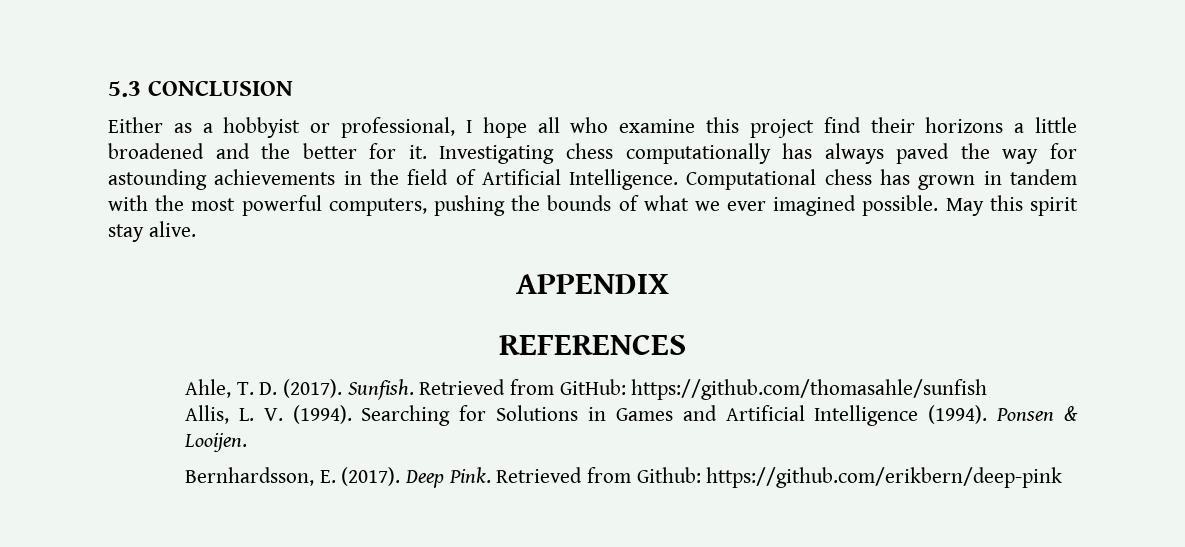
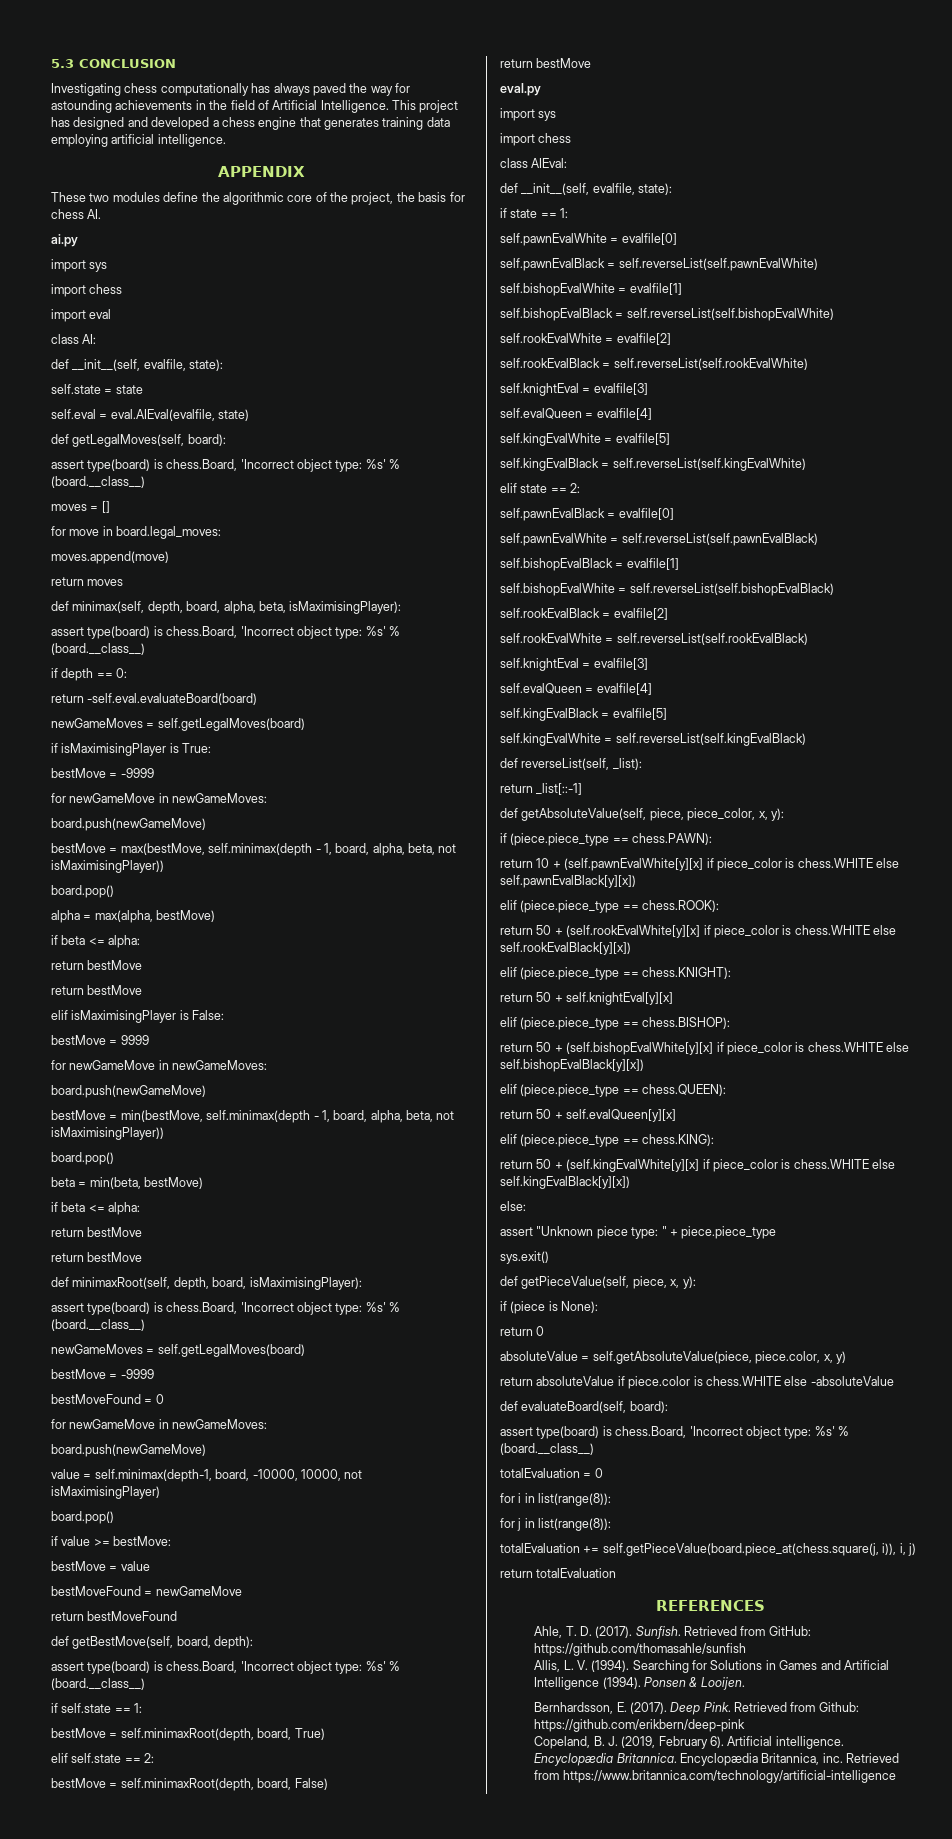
- Either as a hobbyist or professional, I hope all who examine this project find their horizons a little broadened and the better for it.
- Computational chess has grown in tandem with the most powerful computers, pushing the bounds of what we ever imagined possible. May this spirit stay alive.
+ This project has designed and developed a chess engine that generates training data employing artificial intelligence.
  APPENDIX
+ These two modules define the algorithmic core of the project, the basis for chess AI.
+ ai.py
+ import sys
+ import chess
+ import eval
+ class AI:
+ def __init__(self, evalfile, state):
+ self.state = state
+ self.eval = eval.AIEval(evalfile, state)
+ def getLegalMoves(self, board):
+ assert type(board) is chess.Board, 'Incorrect object type: %s' % (board.__class__)
+ moves = []
+ for move in board.legal_moves:
+ moves.append(move)
+ return moves
+ def minimax(self, depth, board, alpha, beta, isMaximisingPlayer):
+ assert type(board) is chess.Board, 'Incorrect object type: %s' % (board.__class__)
+ if depth == 0:
+ return -self.eval.evaluateBoard(board)
+ newGameMoves = self.getLegalMoves(board)
+ if isMaximisingPlayer is True:
+ bestMove = -9999
+ for newGameMove in newGameMoves:
+ board.push(newGameMove)
+ bestMove = max(bestMove, self.minimax(depth - 1, board, alpha, beta, not isMaximisingPlayer))
+ board.pop()
+ alpha = max(alpha, bestMove)
+ if beta <= alpha:
+ return bestMove
+ return bestMove
+ elif isMaximisingPlayer is False:
+ bestMove = 9999
+ for newGameMove in newGameMoves:
+ board.push(newGameMove)
+ bestMove = min(bestMove, self.minimax(depth - 1, board, alpha, beta, not isMaximisingPlayer))
+ board.pop()
+ beta = min(beta, bestMove)
+ if beta <= alpha:
+ return bestMove
+ return bestMove
+ def minimaxRoot(self, depth, board, isMaximisingPlayer):
+ assert type(board) is chess.Board, 'Incorrect object type: %s' % (board.__class__)
+ newGameMoves = self.getLegalMoves(board)
+ bestMove = -9999
+ bestMoveFound = 0
+ for newGameMove in newGameMoves:
+ board.push(newGameMove)
+ value = self.minimax(depth-1, board, -10000, 10000, not isMaximisingPlayer)
+ board.pop()
+ if value >= bestMove:
+ bestMove = value
+ bestMoveFound = newGameMove
+ return bestMoveFound
+ def getBestMove(self, board, depth):
+ assert type(board) is chess.Board, 'Incorrect object type: %s' % (board.__class__)
+ if self.state == 1:
+ bestMove = self.minimaxRoot(depth, board, True)
+ elif self.state == 2:
+ bestMove = self.minimaxRoot(depth, board, False)
+ return bestMove
+ eval.py
+ import sys
+ import chess
+ class AIEval:
+ def __init__(self, evalfile, state):
+ if state == 1:
+ self.pawnEvalWhite = evalfile[0]
+ self.pawnEvalBlack = self.reverseList(self.pawnEvalWhite)
+ self.bishopEvalWhite = evalfile[1]
+ self.bishopEvalBlack = self.reverseList(self.bishopEvalWhite)
+ self.rookEvalWhite = evalfile[2]
+ self.rookEvalBlack = self.reverseList(self.rookEvalWhite)
+ self.knightEval = evalfile[3]
+ self.evalQueen = evalfile[4]
+ self.kingEvalWhite = evalfile[5]
+ self.kingEvalBlack = self.reverseList(self.kingEvalWhite)
+ elif state == 2:
+ self.pawnEvalBlack = evalfile[0]
+ self.pawnEvalWhite = self.reverseList(self.pawnEvalBlack)
+ self.bishopEvalBlack = evalfile[1]
+ self.bishopEvalWhite = self.reverseList(self.bishopEvalBlack)
+ self.rookEvalBlack = evalfile[2]
+ self.rookEvalWhite = self.reverseList(self.rookEvalBlack)
+ self.knightEval = evalfile[3]
+ self.evalQueen = evalfile[4]
+ self.kingEvalBlack = evalfile[5]
+ self.kingEvalWhite = self.reverseList(self.kingEvalBlack)
+ def reverseList(self, _list):
+ return _list[::-1]
+ def getAbsoluteValue(self, piece, piece_color, x, y):
+ if (piece.piece_type == chess.PAWN):
+ return 10 + (self.pawnEvalWhite[y][x] if piece_color is chess.WHITE else self.pawnEvalBlack[y][x])
+ elif (piece.piece_type == chess.ROOK):
+ return 50 + (self.rookEvalWhite[y][x] if piece_color is chess.WHITE else self.rookEvalBlack[y][x])
+ elif (piece.piece_type == chess.KNIGHT):
+ return 50 + self.knightEval[y][x]
+ elif (piece.piece_type == chess.BISHOP):
+ return 50 + (self.bishopEvalWhite[y][x] if piece_color is chess.WHITE else self.bishopEvalBlack[y][x])
+ elif (piece.piece_type == chess.QUEEN):
+ return 50 + self.evalQueen[y][x]
+ elif (piece.piece_type == chess.KING):
+ return 50 + (self.kingEvalWhite[y][x] if piece_color is chess.WHITE else self.kingEvalBlack[y][x])
+ else:
+ assert "Unknown piece type: " + piece.piece_type
+ sys.exit()
+ def getPieceValue(self, piece, x, y):
+ if (piece is None):
+ return 0
+ absoluteValue = self.getAbsoluteValue(piece, piece.color, x, y)
+ return absoluteValue if piece.color is chess.WHITE else -absoluteValue
+ def evaluateBoard(self, board):
+ assert type(board) is chess.Board, 'Incorrect object type: %s' % (board.__class__)
+ totalEvaluation = 0
+ for i in list(range(8)):
+ for j in list(range(8)):
+ totalEvaluation += self.getPieceValue(board.piece_at(chess.square(j, i)), i, j)
+ return totalEvaluation
+ Copeland, B. J. (2019, February 6). Artificial intelligence. Encyclopædia Britannica. Encyclopædia Britannica, inc. Retrieved from https://www.britannica.com/technology/artificial-intelligence

